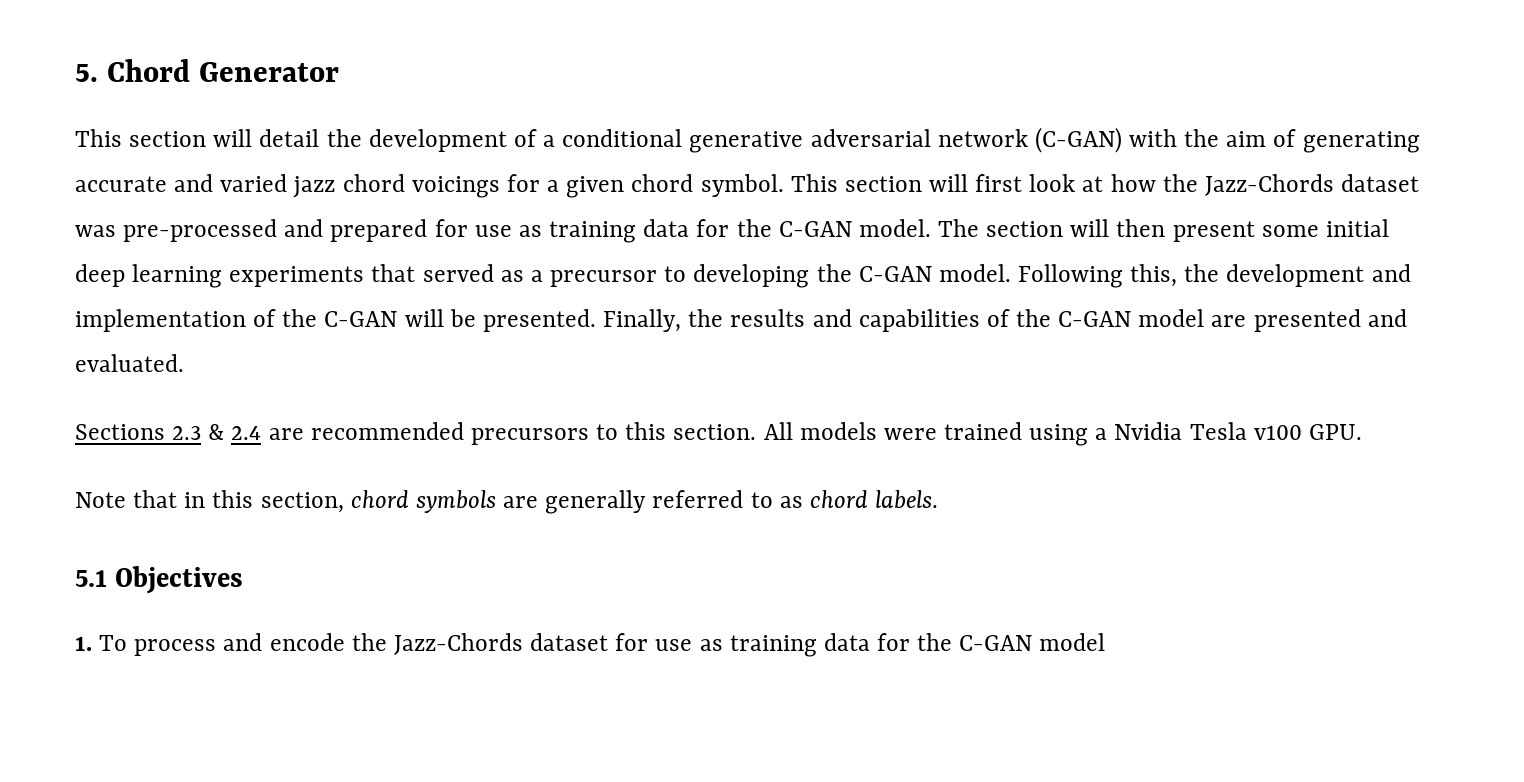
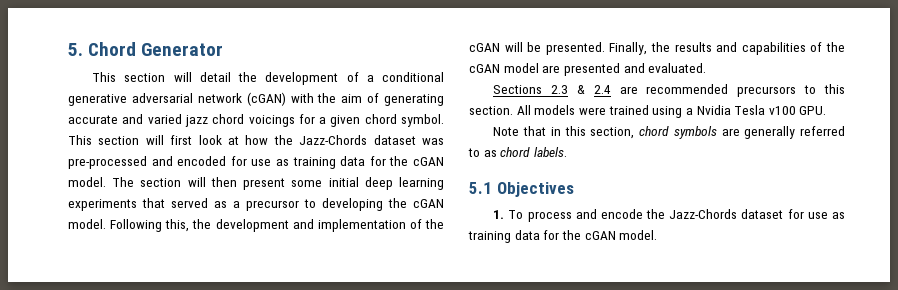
- This section will detail the development of a conditional generative adversarial network (C-GAN) with the aim of generating accurate and varied jazz chord voicings for a given chord symbol.
+ This section will detail the development of a conditional generative adversarial network (cGAN) with the aim of generating accurate and varied jazz chord voicings for a given chord symbol.
- This section will first look at how the Jazz-Chords dataset was pre-processed and prepared for use as training data for the C-GAN model.
+ This section will first look at how the Jazz-Chords dataset was pre-processed and encoded for use as training data for the cGAN model.
- The section will then present some initial deep learning experiments that served as a precursor to developing the C-GAN model.
+ The section will then present some initial deep learning experiments that served as a precursor to developing the cGAN model.
- Following this, the development and implementation of the C-GAN will be presented.
+ Following this, the development and implementation of the cGAN will be presented.
- Finally, the results and capabilities of the C-GAN model are presented and evaluated.
+ Finally, the results and capabilities of the cGAN model are presented and evaluated.
- 1. To process and encode the Jazz-Chords dataset for use as training data for the C-GAN model
+ 1. To process and encode the Jazz-Chords dataset for use as training data for the cGAN model.

